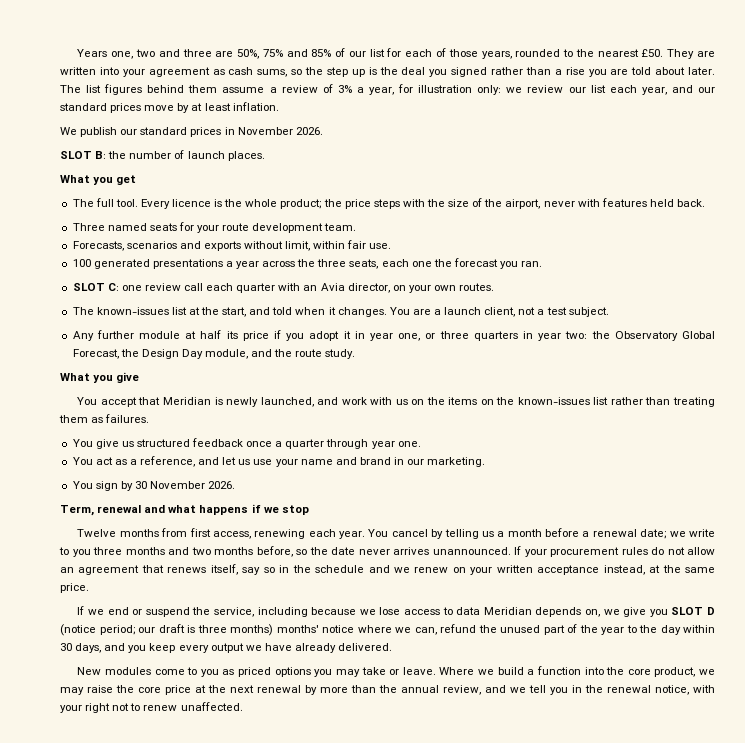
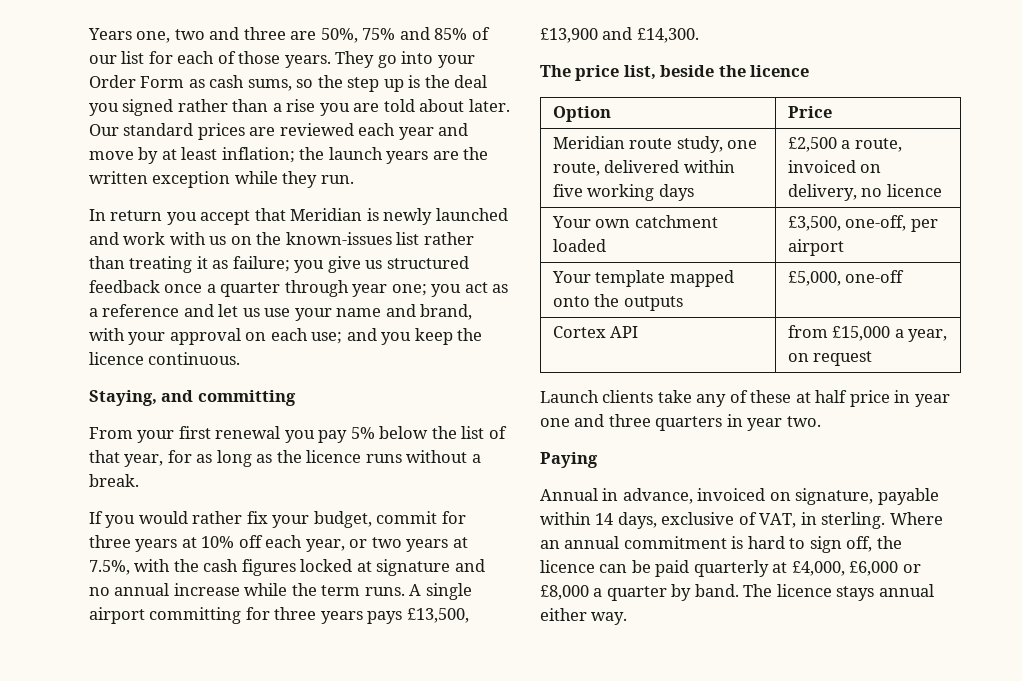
- Years one, two and three are 50%, 75% and 85% of our list for each of those years, rounded to the nearest £50. They are written into your agreement as cash sums, so the step up is the deal you signed rather than a rise you are told about later.
+ Years one, two and three are 50%, 75% and 85% of our list for each of those years. They go into your Order Form as cash sums, so the step up is the deal you signed rather than a rise you are told about later.
- The list figures behind them assume a review of 3% a year, for illustration only: we review our list each year, and our standard prices move by at least inflation.
- We publish our standard prices in November 2026.
- SLOT B: the number of launch places.
- What you get
- The full tool. Every licence is the whole product; the price steps with the size of the airport, never with features held back.
- Three named seats for your route development team.
- Forecasts, scenarios and exports without limit, within fair use.
- 100 generated presentations a year across the three seats, each one the forecast you ran.
- SLOT C: one review call each quarter with an Avia director, on your own routes.
- The known-issues list at the start, and told when it changes. You are a launch client, not a test subject.
- Any further module at half its price if you adopt it in year one, or three quarters in year two: the Observatory Global Forecast, the Design Day module, and the route study.
- What you give
- You accept that Meridian is newly launched, and work with us on the items on the known-issues list rather than treating them as failures.
- You give us structured feedback once a quarter through year one.
- You act as a reference, and let us use your name and brand in our marketing.
- You sign by 30 November 2026.
- Term, renewal and what happens if we stop
- Twelve months from first access, renewing each year. You cancel by telling us a month before a renewal date; we write to you three months and two months before, so the date never arrives unannounced. If your procurement rules do not allow an agreement that renews itself, say so in the schedule and we renew on your written acceptance instead, at the same price.
- If we end or suspend the service, including because we lose access to data Meridian depends on, we give you SLOT D (notice period; our draft is three months) months' notice where we can, refund the unused part of the year to the day within 30 days, and you keep every output we have already delivered.
- New modules come to you as priced options you may take or leave. Where we build a function into the core product, we may raise the core price at the next renewal by more than the annual review, and we tell you in the renewal notice, with your right not to renew unaffected.
+ Our standard prices are reviewed each year and move by at least inflation; the launch years are the written exception while they run.
+ In return you accept that Meridian is newly launched and work with us on the known-issues list rather than treating it as failure; you give us structured feedback once a quarter through year one; you act as a reference and let us use your name and brand, with your approval on each use; and you keep the licence continuous.
+ Staying, and committing
+ From your first renewal you pay 5% below the list of that year, for as long as the licence runs without a break.
+ If you would rather fix your budget, commit for three years at 10% off each year, or two years at 7.5%, with the cash figures locked at signature and no annual increase while the term runs. A single airport committing for three years pays £13,500, £13,900 and £14,300.
+ The price list, beside the licence
+ Option | Price
+ Meridian route study, one route, delivered within five working days | £2,500 a route, invoiced on delivery, no licence
+ Your own catchment loaded | £3,500, one-off, per airport
+ Your template mapped onto the outputs | £5,000, one-off
+ Cortex API | from £15,000 a year, on request
+ Launch clients take any of these at half price in year one and three quarters in year two.
+ Paying
+ Annual in advance, invoiced on signature, payable within 14 days, exclusive of VAT, in sterling. Where an annual commitment is hard to sign off, the licence can be paid quarterly at £4,000, £6,000 or £8,000 a quarter by band. The licence stays annual either way.

